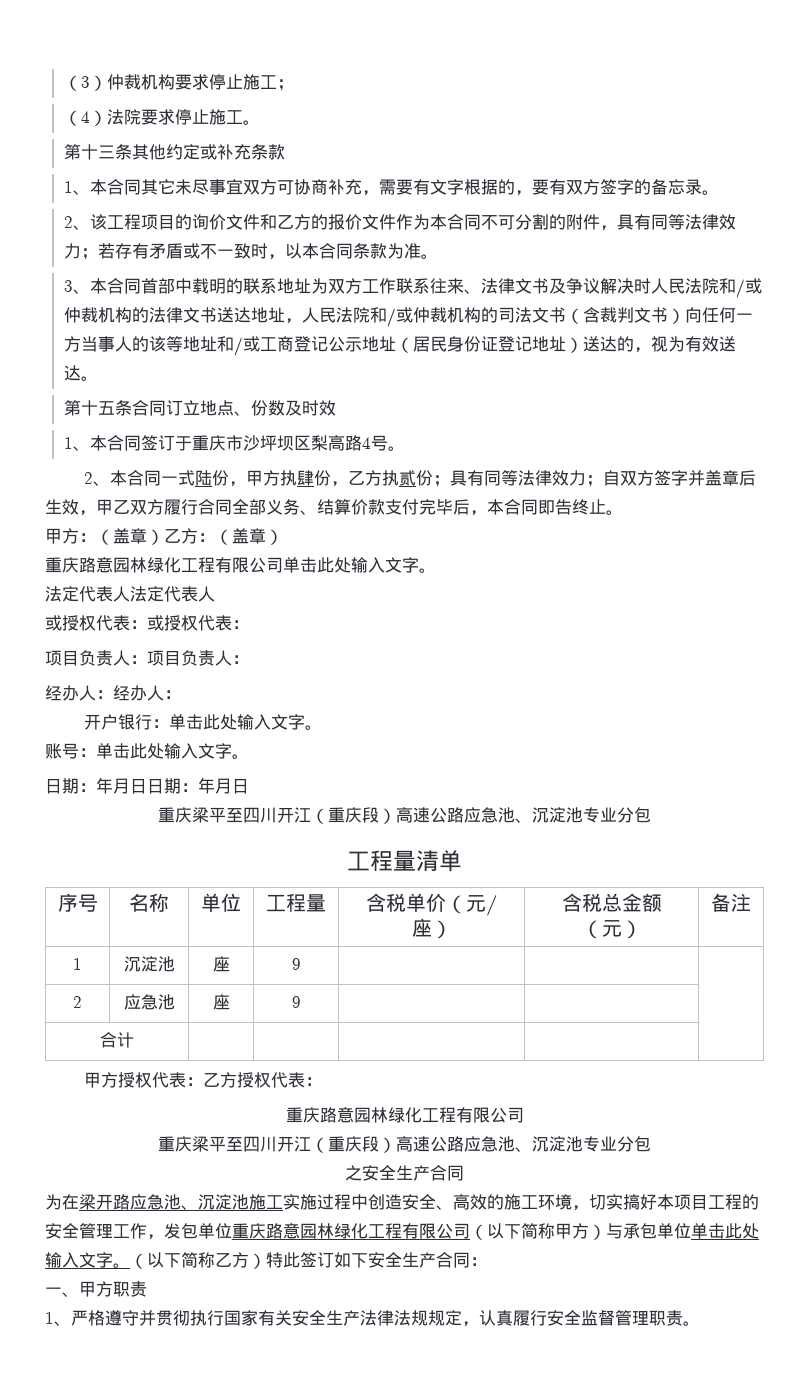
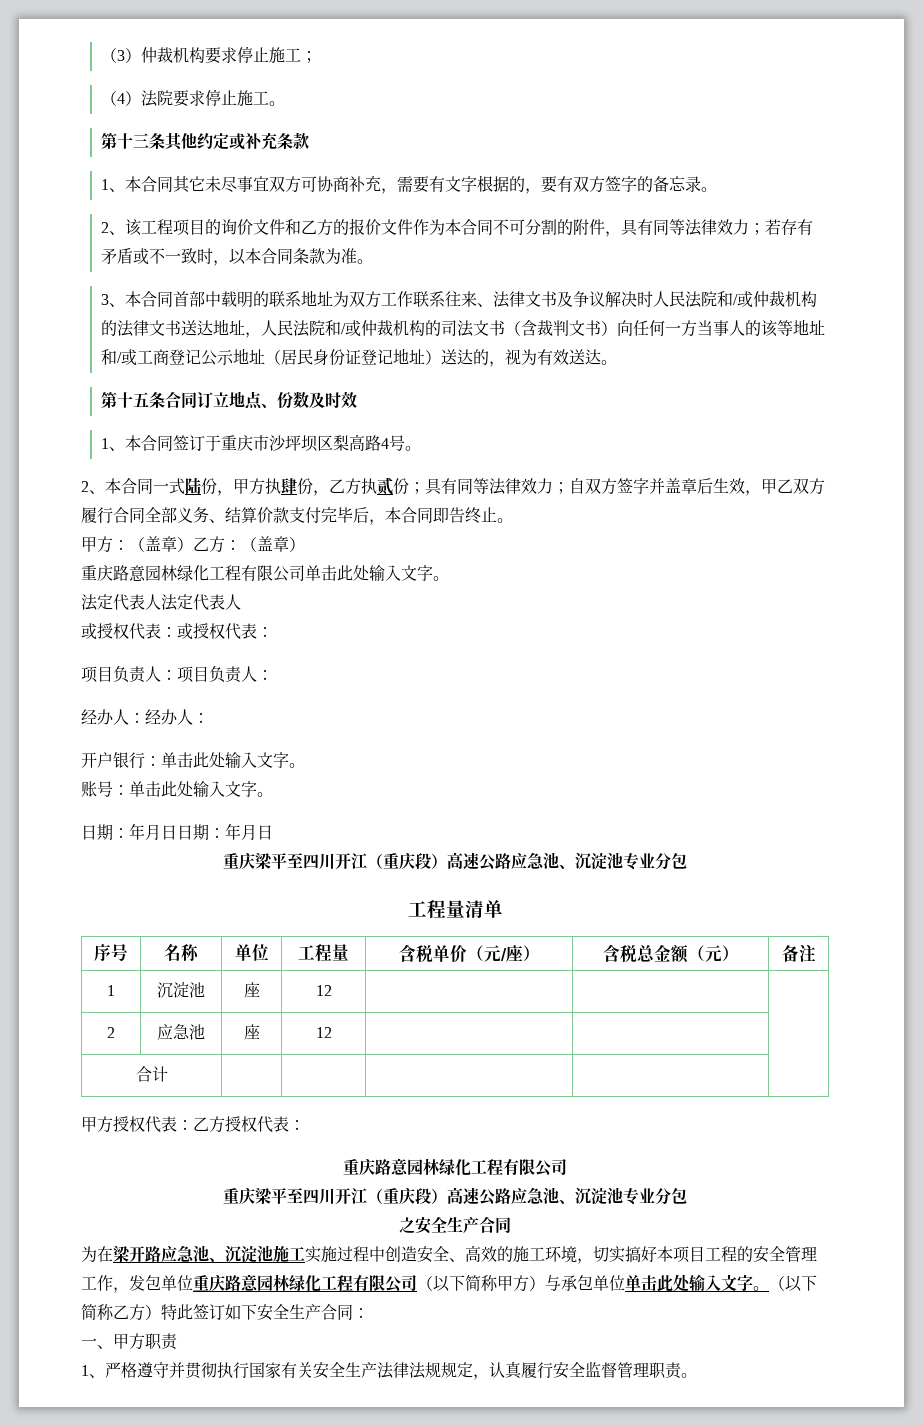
- 1 | 沉淀池 | 座 | 9 | | |
+ 1 | 沉淀池 | 座 | 12 | | |
- 2 | 应急池 | 座 | 9 | | |
+ 2 | 应急池 | 座 | 12 | | |

